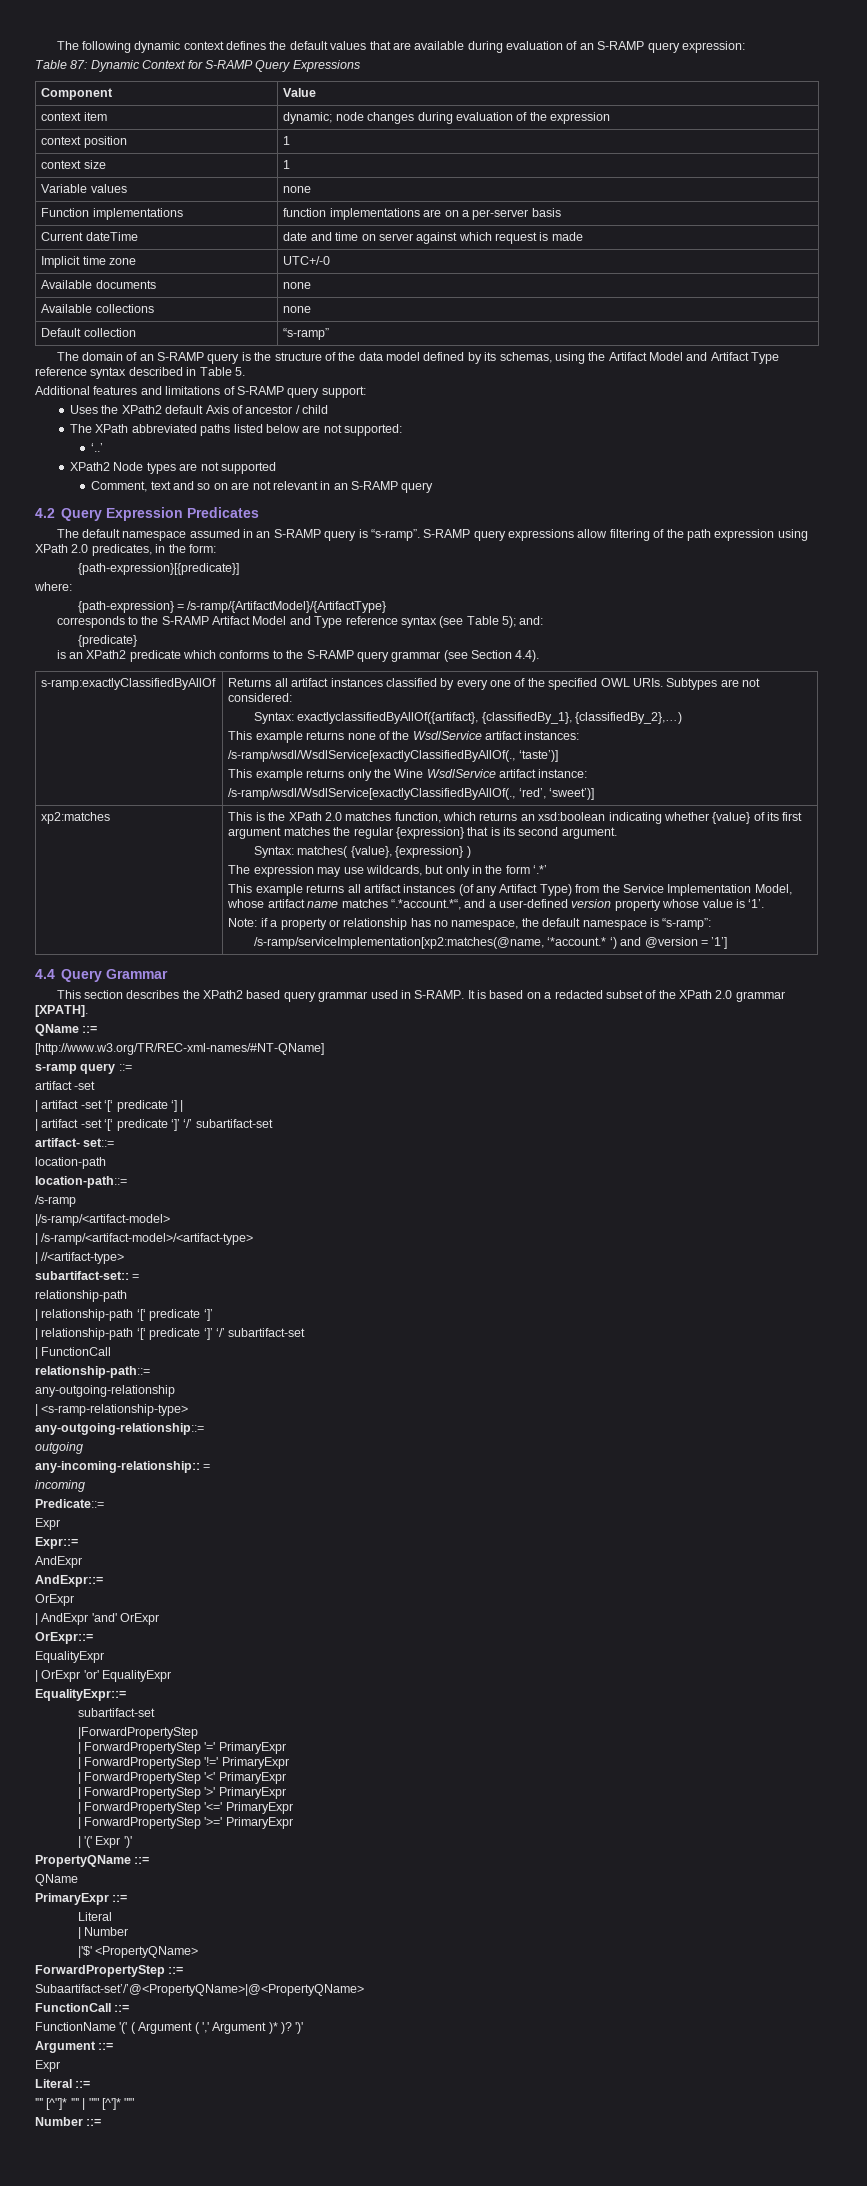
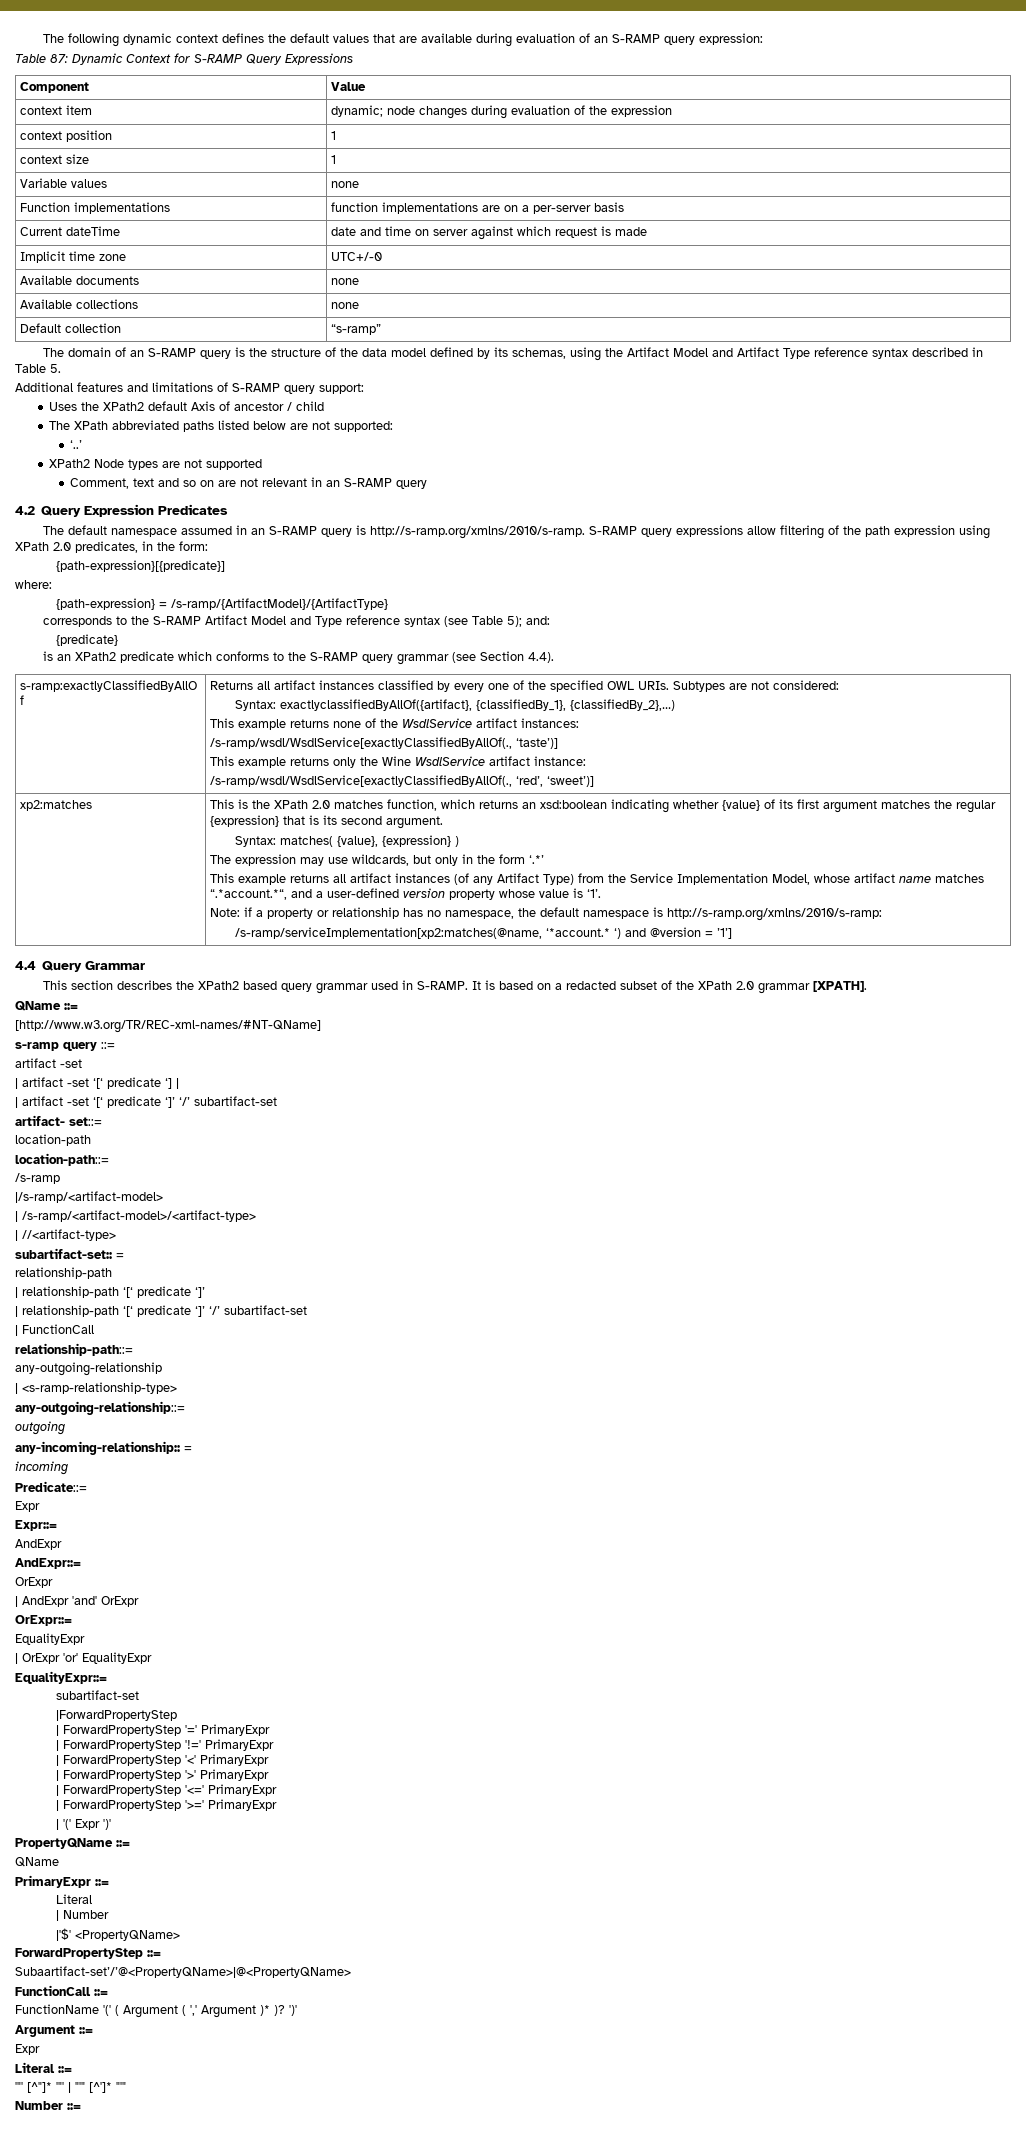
- The default namespace assumed in an S-RAMP query is “s-ramp”. S-RAMP query expressions allow filtering of the path expression using XPath 2.0 predicates, in the form:
+ The default namespace assumed in an S-RAMP query is http://s-ramp.org/xmlns/2010/s-ramp. S-RAMP query expressions allow filtering of the path expression using XPath 2.0 predicates, in the form:
- Note: if a property or relationship has no namespace, the default namespace is “s-ramp”:
+ Note: if a property or relationship has no namespace, the default namespace is http://s-ramp.org/xmlns/2010/s-ramp:

